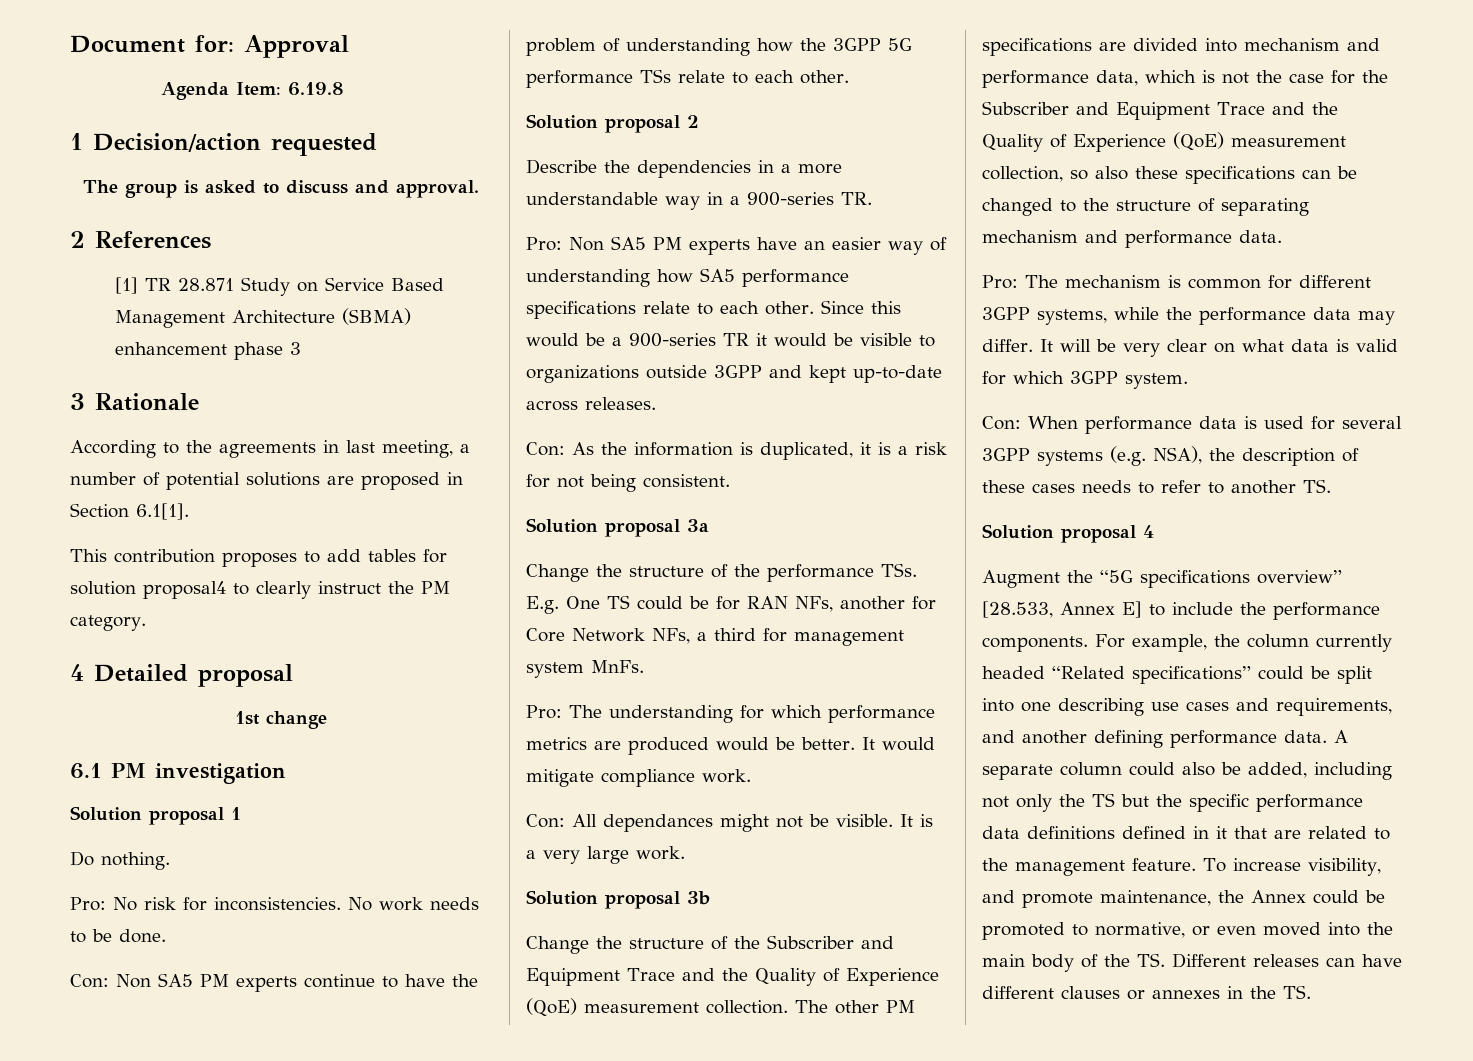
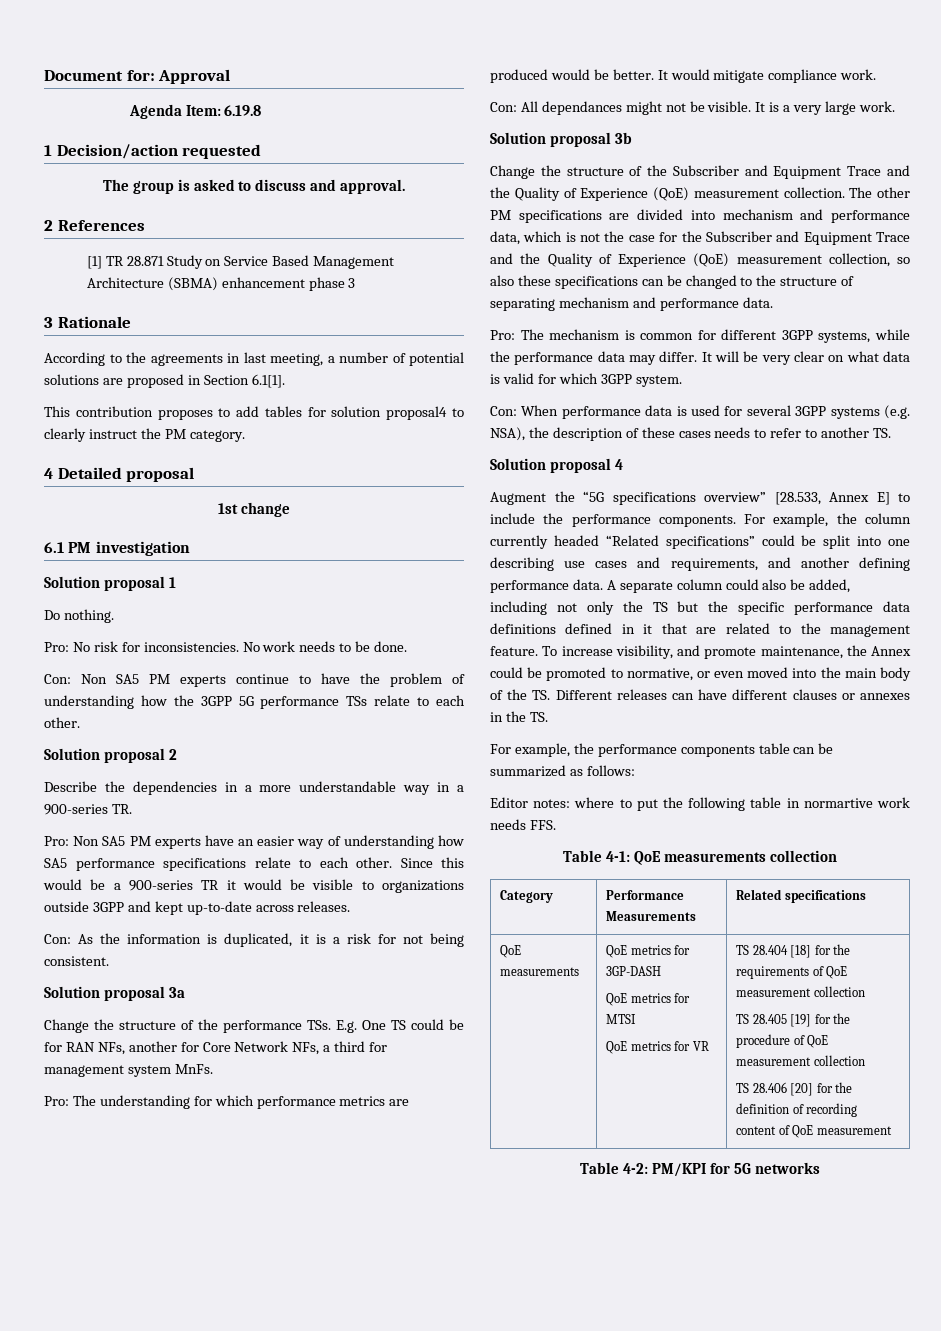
+ For example, the performance components table can be summarized as follows:
+ Editor notes: where to put the following table in normartive work needs FFS.
+ Table 4-1: QoE measurements collection
+ Category | Performance Measurements | Related specifications
+ QoE measurements | QoE metrics for 3GP-DASH
+ QoE metrics for MTSI
+ QoE metrics for VR | TS 28.404 [18] for the requirements of QoE measurement collection
+ TS 28.405 [19] for the procedure of QoE measurement collection
+ TS 28.406 [20] for the definition of recording content of QoE measurement
+ Table 4-2: PM/KPI for 5G networks

